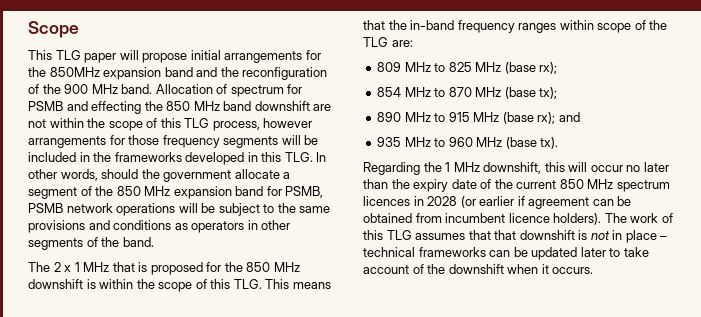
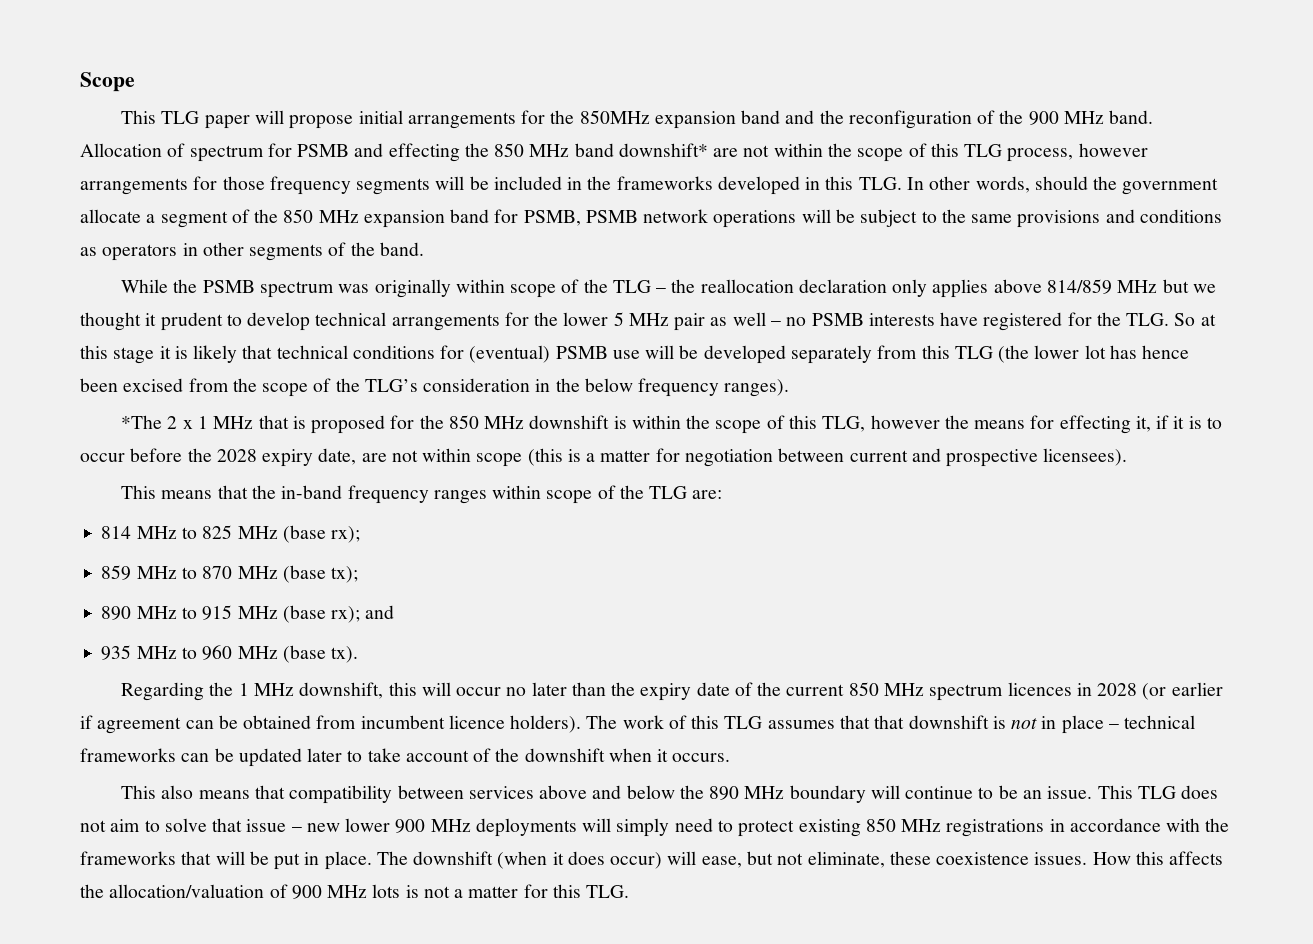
- Allocation of spectrum for PSMB and effecting the 850 MHz band downshift are not within the scope of this TLG process, however arrangements for those frequency segments will be included in the frameworks developed in this TLG. In other words, should the government allocate a segment of the 850 MHz expansion band for PSMB, PSMB network operations will be subject to the same provisions and conditions as operators in other segments of the band.
+ Allocation of spectrum for PSMB and effecting the 850 MHz band downshift* are not within the scope of this TLG process, however arrangements for those frequency segments will be included in the frameworks developed in this TLG. In other words, should the government allocate a segment of the 850 MHz expansion band for PSMB, PSMB network operations will be subject to the same provisions and conditions as operators in other segments of the band.
- The 2 x 1 MHz that is proposed for the 850 MHz downshift is within the scope of this TLG. This means that the in-band frequency ranges within scope of the TLG are:
+ While the PSMB spectrum was originally within scope of the TLG – the reallocation declaration only applies above 814/859 MHz but we thought it prudent to develop technical arrangements for the lower 5 MHz pair as well – no PSMB interests have registered for the TLG. So at this stage it is likely that technical conditions for (eventual) PSMB use will be developed separately from this TLG (the lower lot has hence been excised from the scope of the TLG’s consideration in the below frequency ranges).
+ *The 2 x 1 MHz that is proposed for the 850 MHz downshift is within the scope of this TLG, however the means for effecting it, if it is to occur before the 2028 expiry date, are not within scope (this is a matter for negotiation between current and prospective licensees).
+ This means that the in-band frequency ranges within scope of the TLG are:
- 809 MHz to 825 MHz (base rx);
+ 814 MHz to 825 MHz (base rx);
- 854 MHz to 870 MHz (base tx);
+ 859 MHz to 870 MHz (base tx);
+ This also means that compatibility between services above and below the 890 MHz boundary will continue to be an issue. This TLG does not aim to solve that issue – new lower 900 MHz deployments will simply need to protect existing 850 MHz registrations in accordance with the frameworks that will be put in place. The downshift (when it does occur) will ease, but not eliminate, these coexistence issues. How this affects the allocation/valuation of 900 MHz lots is not a matter for this TLG.

